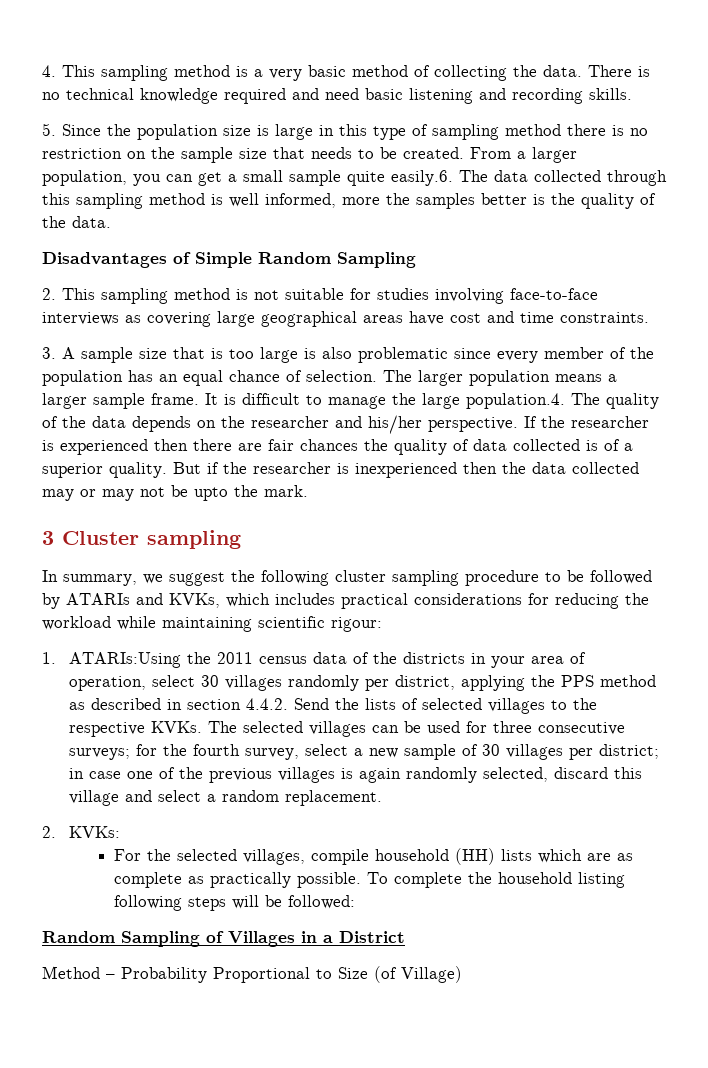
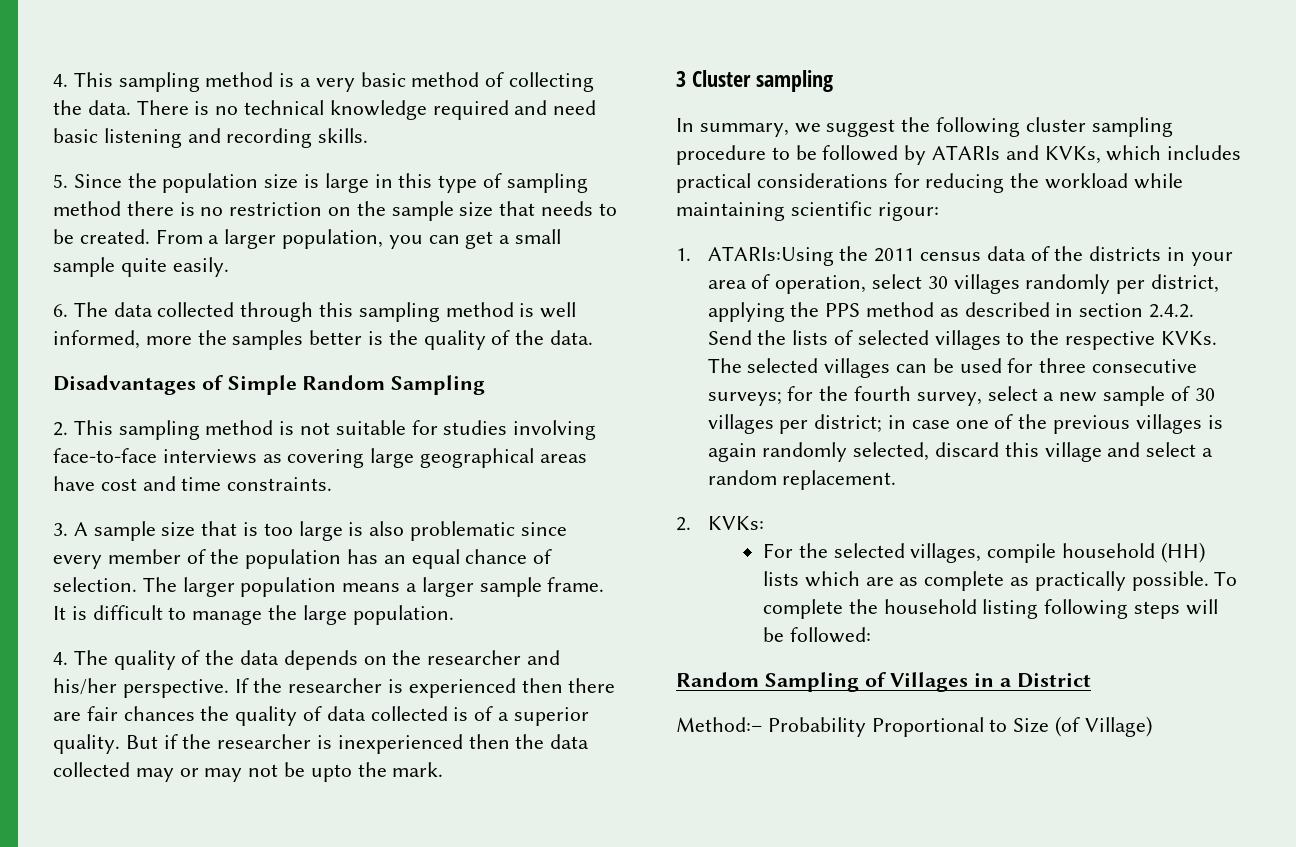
- From a larger population, you can get a small sample quite easily.6. The data collected through this sampling method is well informed, more the samples better is the quality of the data.
+ From a larger population, you can get a small sample quite easily.
+ 6. The data collected through this sampling method is well informed, more the samples better is the quality of the data.
- It is difficult to manage the large population.4. The quality of the data depends on the researcher and his/her perspective.
+ It is difficult to manage the large population.
+ 4. The quality of the data depends on the researcher and his/her perspective.
- 1. ATARIs:Using the 2011 census data of the districts in your area of operation, select 30 villages randomly per district, applying the PPS method as described in section 4.4.2. Send the lists of selected villages to the respective KVKs.
+ 1. ATARIs:Using the 2011 census data of the districts in your area of operation, select 30 villages randomly per district, applying the PPS method as described in section 2.4.2. Send the lists of selected villages to the respective KVKs.
- Method – Probability Proportional to Size (of Village)
+ Method:– Probability Proportional to Size (of Village)

